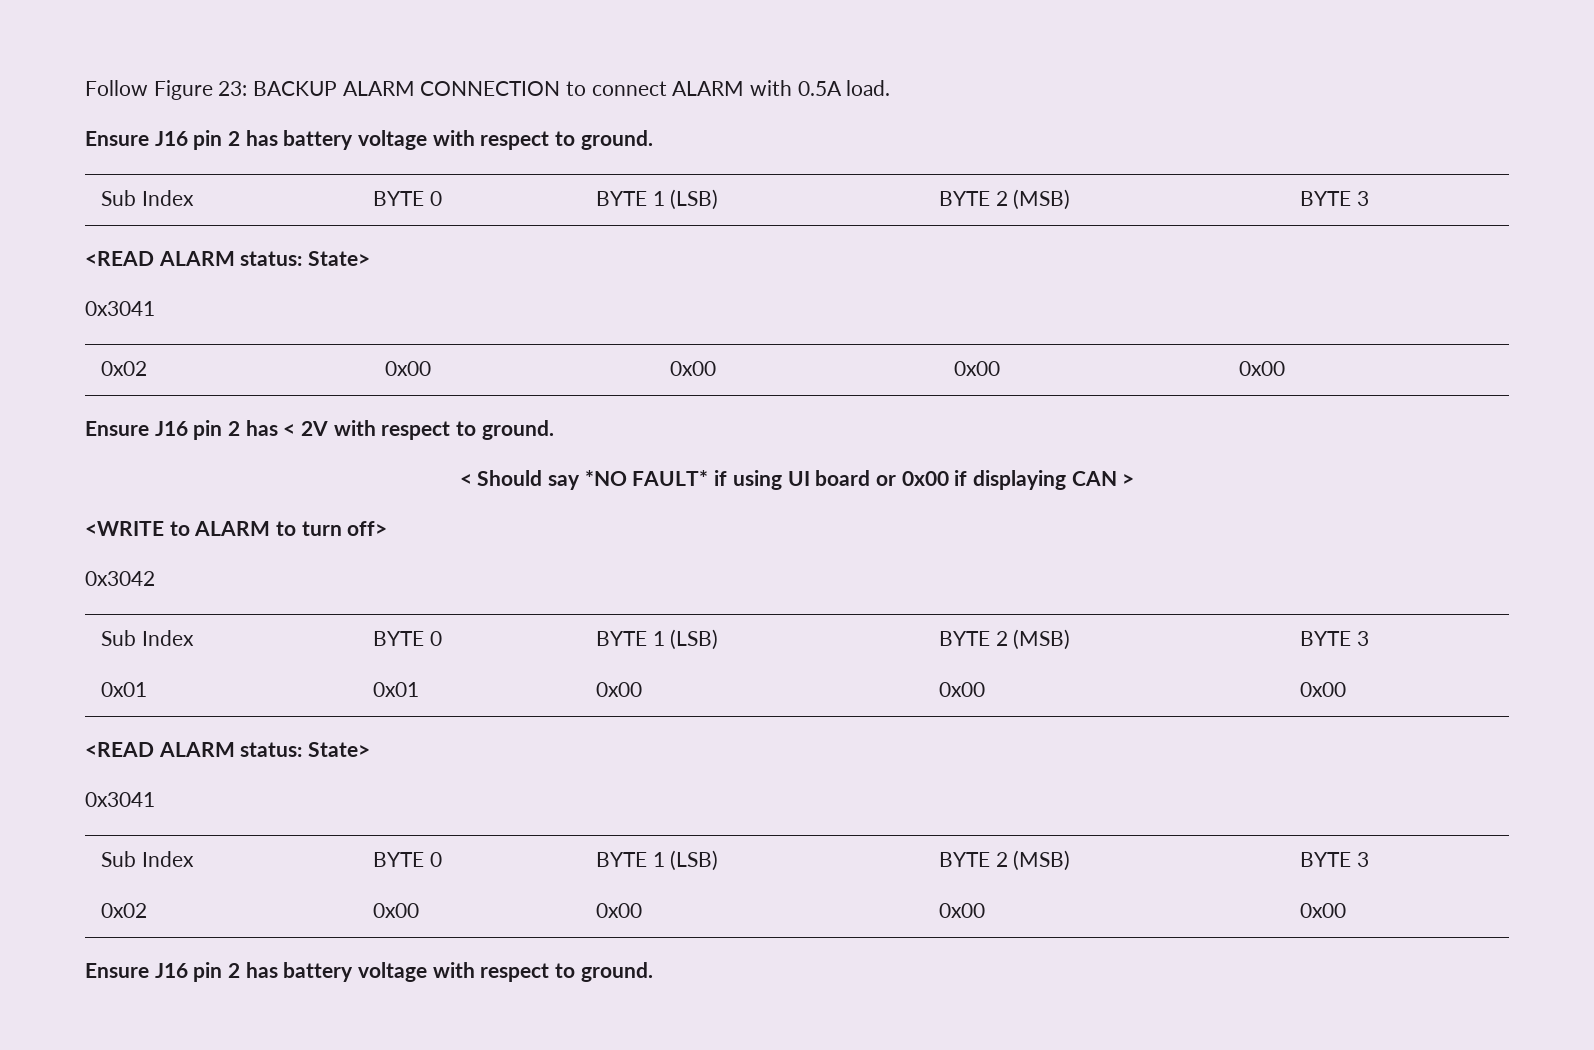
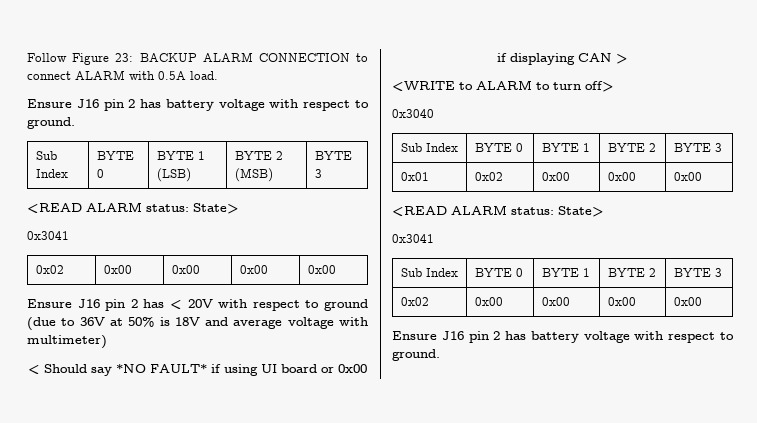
- Ensure J16 pin 2 has < 2V with respect to ground.
+ Ensure J16 pin 2 has < 20V with respect to ground (due to 36V at 50% is 18V and average voltage with multimeter)
- 0x3042
- Sub Index | BYTE 0 | BYTE 1 (LSB) | BYTE 2 (MSB) | BYTE 3
+ 0x3040
+ Sub Index | BYTE 0 | BYTE 1 | BYTE 2 | BYTE 3
- 0x01 | 0x01 | 0x00 | 0x00 | 0x00
+ 0x01 | 0x02 | 0x00 | 0x00 | 0x00
  <READ ALARM status: State>
  0x3041
- Sub Index | BYTE 0 | BYTE 1 (LSB) | BYTE 2 (MSB) | BYTE 3
+ Sub Index | BYTE 0 | BYTE 1 | BYTE 2 | BYTE 3

